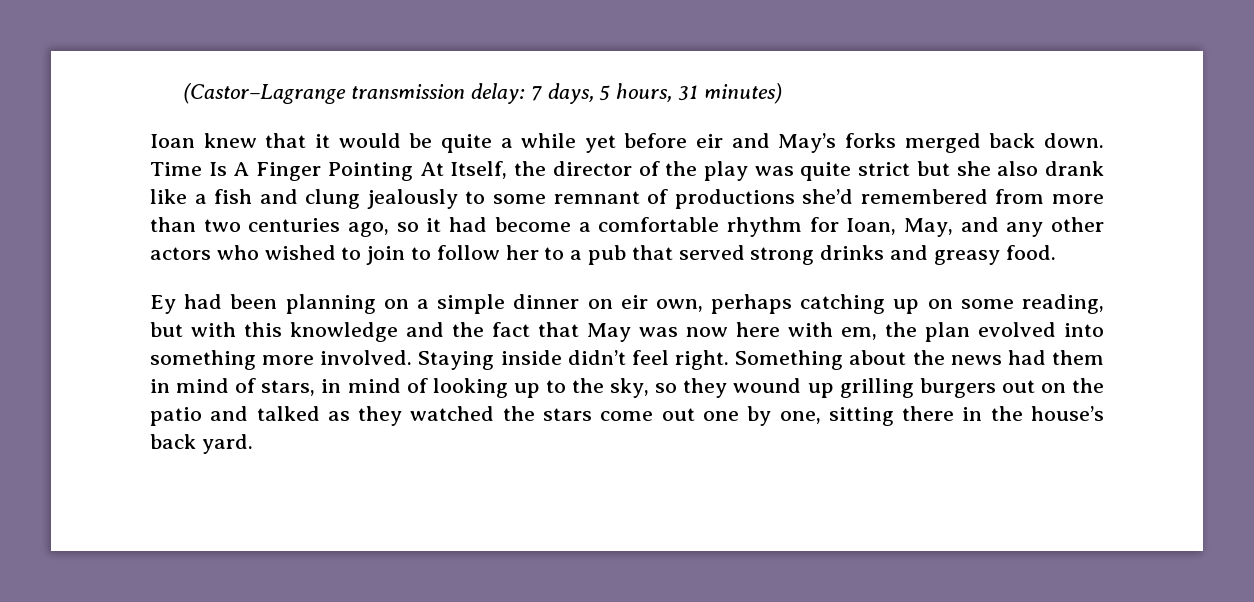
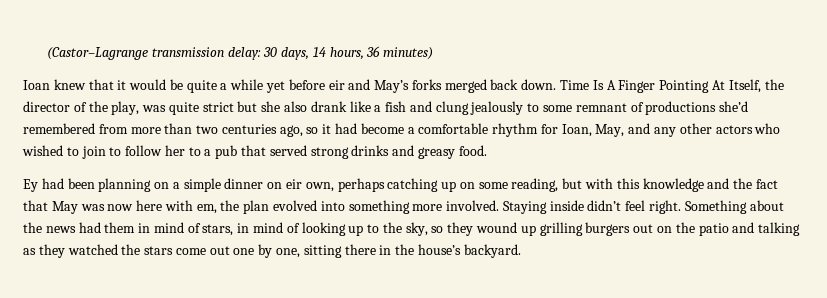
- (Castor–Lagrange transmission delay: 7 days, 5 hours, 31 minutes)
+ (Castor–Lagrange transmission delay: 30 days, 14 hours, 36 minutes)
- Time Is A Finger Pointing At Itself, the director of the play was quite strict but she also drank like a fish and clung jealously to some remnant of productions she’d remembered from more than two centuries ago, so it had become a comfortable rhythm for Ioan, May, and any other actors who wished to join to follow her to a pub that served strong drinks and greasy food.
+ Time Is A Finger Pointing At Itself, the director of the play, was quite strict but she also drank like a fish and clung jealously to some remnant of productions she’d remembered from more than two centuries ago, so it had become a comfortable rhythm for Ioan, May, and any other actors who wished to join to follow her to a pub that served strong drinks and greasy food.
- Something about the news had them in mind of stars, in mind of looking up to the sky, so they wound up grilling burgers out on the patio and talked as they watched the stars come out one by one, sitting there in the house’s back yard.
+ Something about the news had them in mind of stars, in mind of looking up to the sky, so they wound up grilling burgers out on the patio and talking as they watched the stars come out one by one, sitting there in the house’s backyard.

